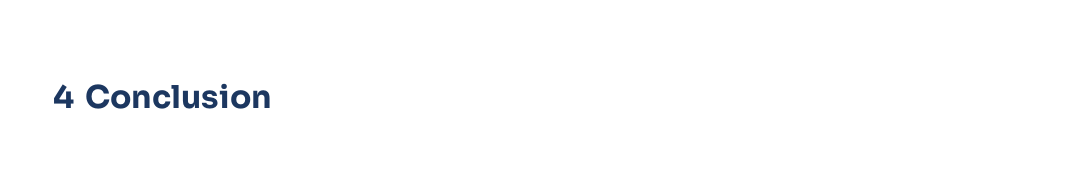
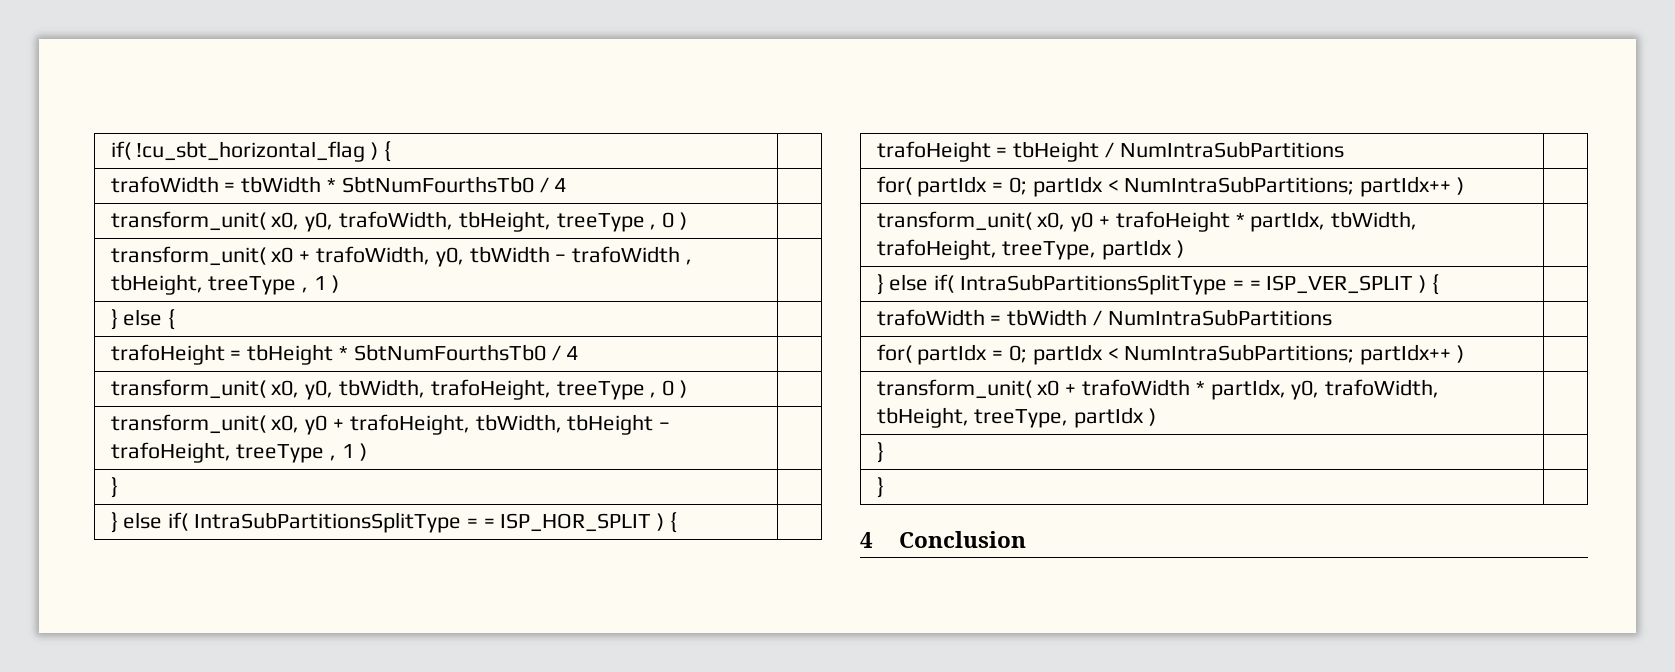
+ if( !cu_sbt_horizontal_flag ) { |
+ trafoWidth = tbWidth * SbtNumFourthsTb0 / 4 |
+ transform_unit( x0, y0, trafoWidth, tbHeight, treeType , 0 ) |
+ transform_unit( x0 + trafoWidth, y0, tbWidth − trafoWidth , tbHeight, treeType , 1 ) |
+ } else { |
+ trafoHeight = tbHeight * SbtNumFourthsTb0 / 4 |
+ transform_unit( x0, y0, tbWidth, trafoHeight, treeType , 0 ) |
+ transform_unit( x0, y0 + trafoHeight, tbWidth, tbHeight − trafoHeight, treeType , 1 ) |
+ } |
+ } else if( IntraSubPartitionsSplitType = = ISP_HOR_SPLIT ) { |
+ trafoHeight = tbHeight / NumIntraSubPartitions |
+ for( partIdx = 0; partIdx < NumIntraSubPartitions; partIdx++ ) |
+ transform_unit( x0, y0 + trafoHeight * partIdx, tbWidth, trafoHeight, treeType, partIdx ) |
+ } else if( IntraSubPartitionsSplitType = = ISP_VER_SPLIT ) { |
+ trafoWidth = tbWidth / NumIntraSubPartitions |
+ for( partIdx = 0; partIdx < NumIntraSubPartitions; partIdx++ ) |
+ transform_unit( x0 + trafoWidth * partIdx, y0, trafoWidth, tbHeight, treeType, partIdx ) |
+ } |
+ } |

